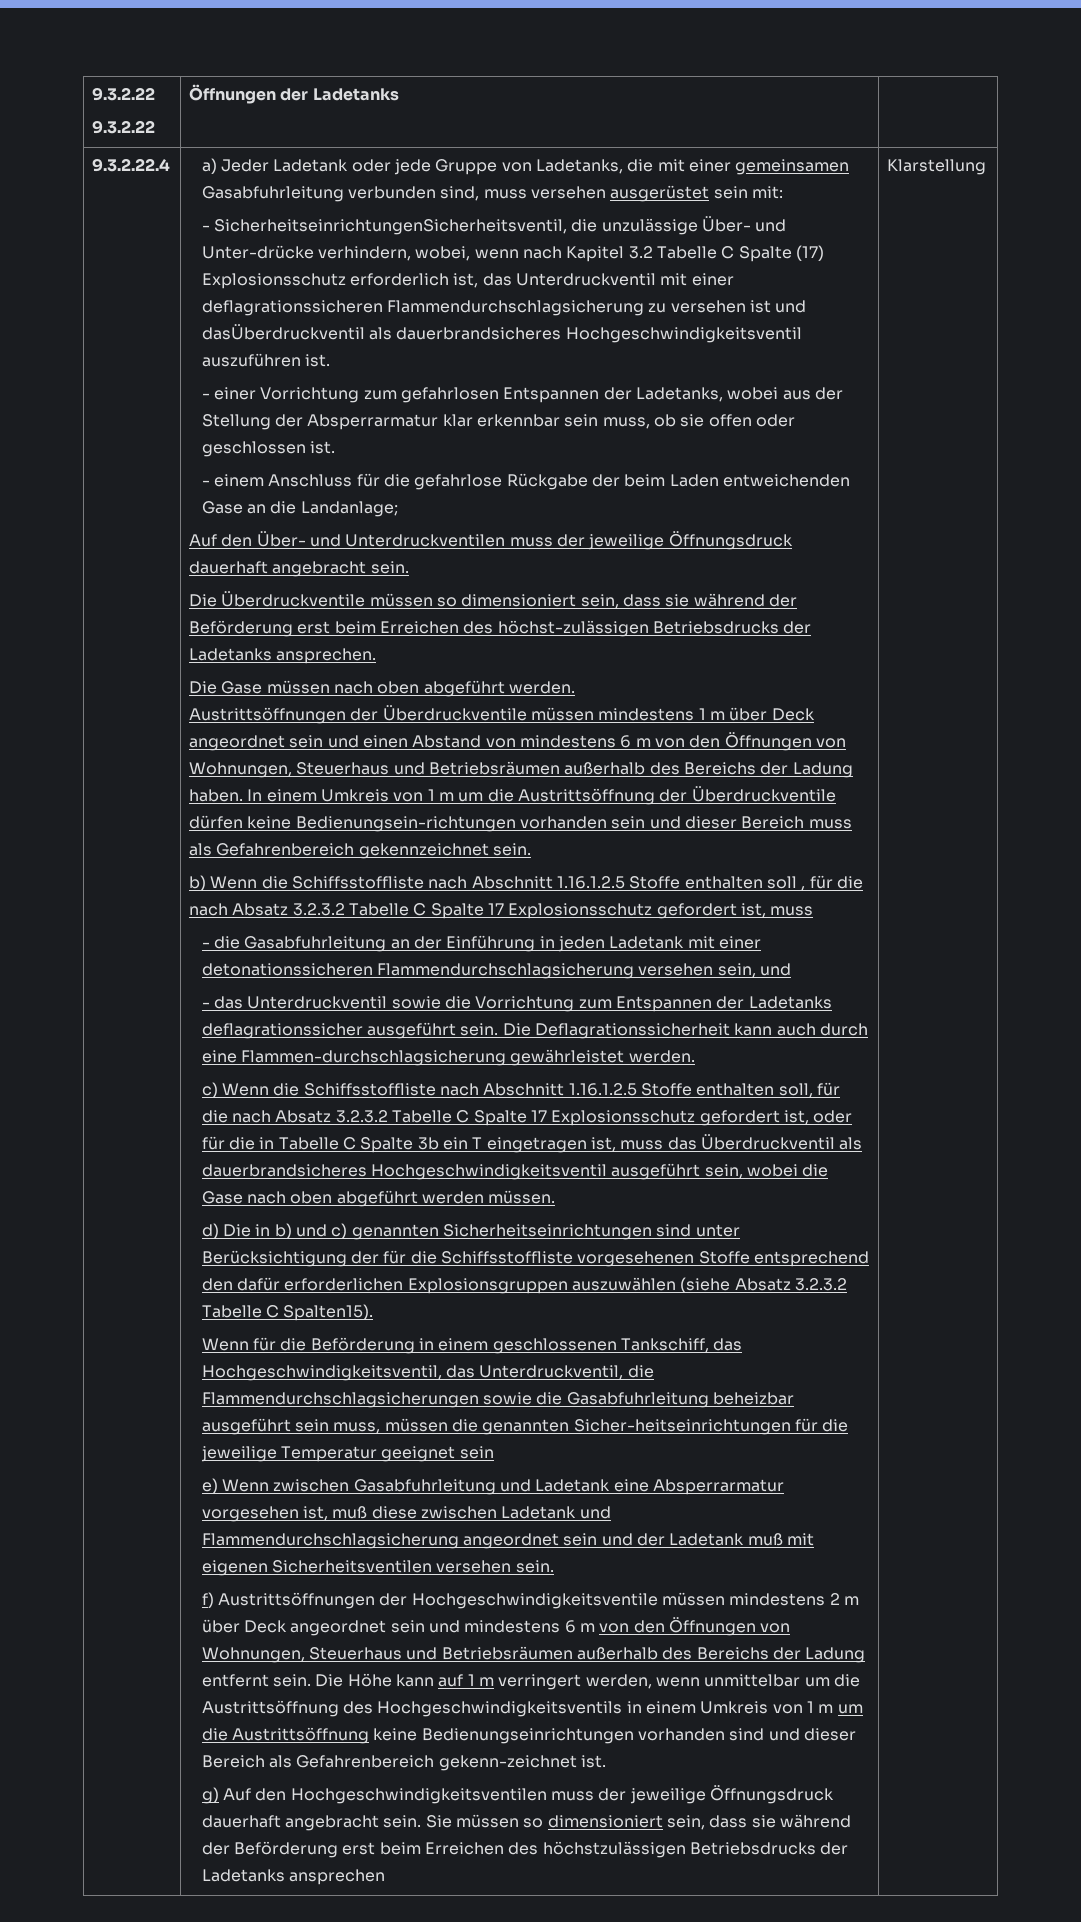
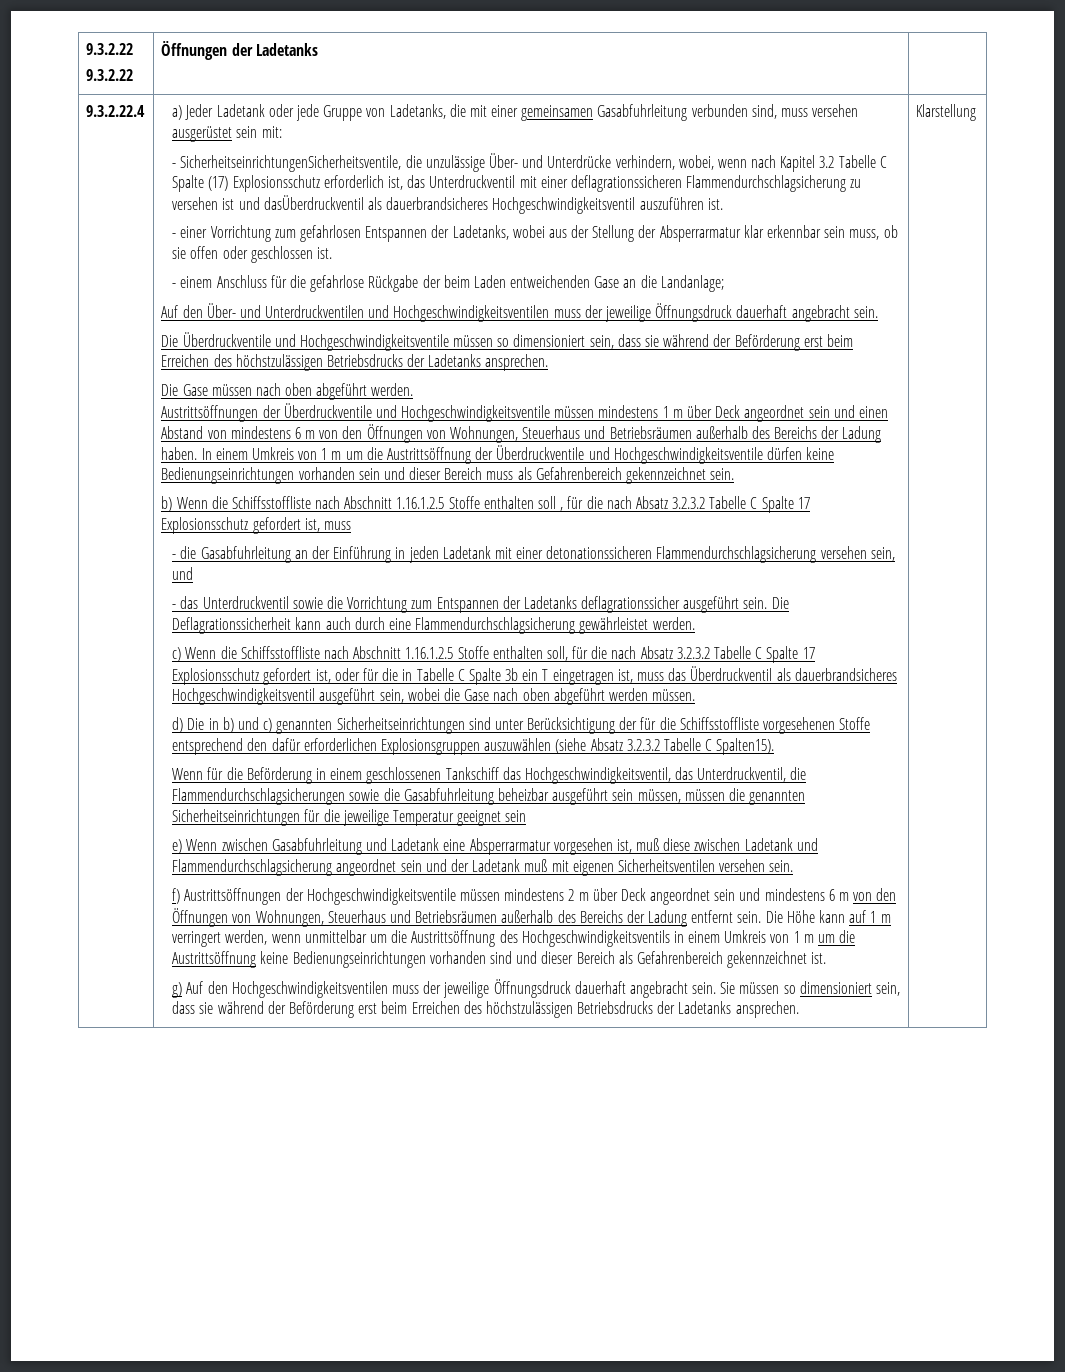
- - SicherheitseinrichtungenSicherheitsventil, die unzulässige Über- und Unter-drücke verhindern, wobei, wenn nach Kapitel 3.2 Tabelle C Spalte (17) Explosionsschutz erforderlich ist, das Unterdruckventil mit einer deflagrationssicheren Flammendurchschlagsicherung zu versehen ist und dasÜberdruckventil als dauerbrandsicheres Hochgeschwindigkeitsventil auszuführen ist.
+ - SicherheitseinrichtungenSicherheitsventile, die unzulässige Über- und Unterdrücke verhindern, wobei, wenn nach Kapitel 3.2 Tabelle C Spalte (17) Explosionsschutz erforderlich ist, das Unterdruckventil mit einer deflagrationssicheren Flammendurchschlagsicherung zu versehen ist und dasÜberdruckventil als dauerbrandsicheres Hochgeschwindigkeitsventil auszuführen ist.
- Auf den Über- und Unterdruckventilen muss der jeweilige Öffnungsdruck dauerhaft angebracht sein.
+ Auf den Über- und Unterdruckventilen und Hochgeschwindigkeitsventilen muss der jeweilige Öffnungsdruck dauerhaft angebracht sein.
- Die Überdruckventile müssen so dimensioniert sein, dass sie während der Beförderung erst beim Erreichen des höchst-zulässigen Betriebsdrucks der Ladetanks ansprechen.
+ Die Überdruckventile und Hochgeschwindigkeitsventile müssen so dimensioniert sein, dass sie während der Beförderung erst beim Erreichen des höchstzulässigen Betriebsdrucks der Ladetanks ansprechen.
- Austrittsöffnungen der Überdruckventile müssen mindestens 1 m über Deck angeordnet sein und einen Abstand von mindestens 6 m von den Öffnungen von Wohnungen, Steuerhaus und Betriebsräumen außerhalb des Bereichs der Ladung haben.
+ Austrittsöffnungen der Überdruckventile und Hochgeschwindigkeitsventile müssen mindestens 1 m über Deck angeordnet sein und einen Abstand von mindestens 6 m von den Öffnungen von Wohnungen, Steuerhaus und Betriebsräumen außerhalb des Bereichs der Ladung haben.
- In einem Umkreis von 1 m um die Austrittsöffnung der Überdruckventile dürfen keine Bedienungsein-richtungen vorhanden sein und dieser Bereich muss als Gefahrenbereich gekennzeichnet sein.
+ In einem Umkreis von 1 m um die Austrittsöffnung der Überdruckventile und Hochgeschwindigkeitsventile dürfen keine Bedienungseinrichtungen vorhanden sein und dieser Bereich muss als Gefahrenbereich gekennzeichnet sein.
- Die Deflagrationssicherheit kann auch durch eine Flammen-durchschlagsicherung gewährleistet werden.
+ Die Deflagrationssicherheit kann auch durch eine Flammendurchschlagsicherung gewährleistet werden.
- Wenn für die Beförderung in einem geschlossenen Tankschiff, das Hochgeschwindigkeitsventil, das Unterdruckventil, die Flammendurchschlagsicherungen sowie die Gasabfuhrleitung beheizbar ausgeführt sein muss, müssen die genannten Sicher-heitseinrichtungen für die jeweilige Temperatur geeignet sein
+ Wenn für die Beförderung in einem geschlossenen Tankschiff das Hochgeschwindigkeitsventil, das Unterdruckventil, die Flammendurchschlagsicherungen sowie die Gasabfuhrleitung beheizbar ausgeführt sein müssen, müssen die genannten Sicherheitseinrichtungen für die jeweilige Temperatur geeignet sein
- Die Höhe kann auf 1 m verringert werden, wenn unmittelbar um die Austrittsöffnung des Hochgeschwindigkeitsventils in einem Umkreis von 1 m um die Austrittsöffnung keine Bedienungseinrichtungen vorhanden sind und dieser Bereich als Gefahrenbereich gekenn-zeichnet ist.
+ Die Höhe kann auf 1 m verringert werden, wenn unmittelbar um die Austrittsöffnung des Hochgeschwindigkeitsventils in einem Umkreis von 1 m um die Austrittsöffnung keine Bedienungseinrichtungen vorhanden sind und dieser Bereich als Gefahrenbereich gekennzeichnet ist.
- Sie müssen so dimensioniert sein, dass sie während der Beförderung erst beim Erreichen des höchstzulässigen Betriebsdrucks der Ladetanks ansprechen
+ Sie müssen so dimensioniert sein, dass sie während der Beförderung erst beim Erreichen des höchstzulässigen Betriebsdrucks der Ladetanks ansprechen.

